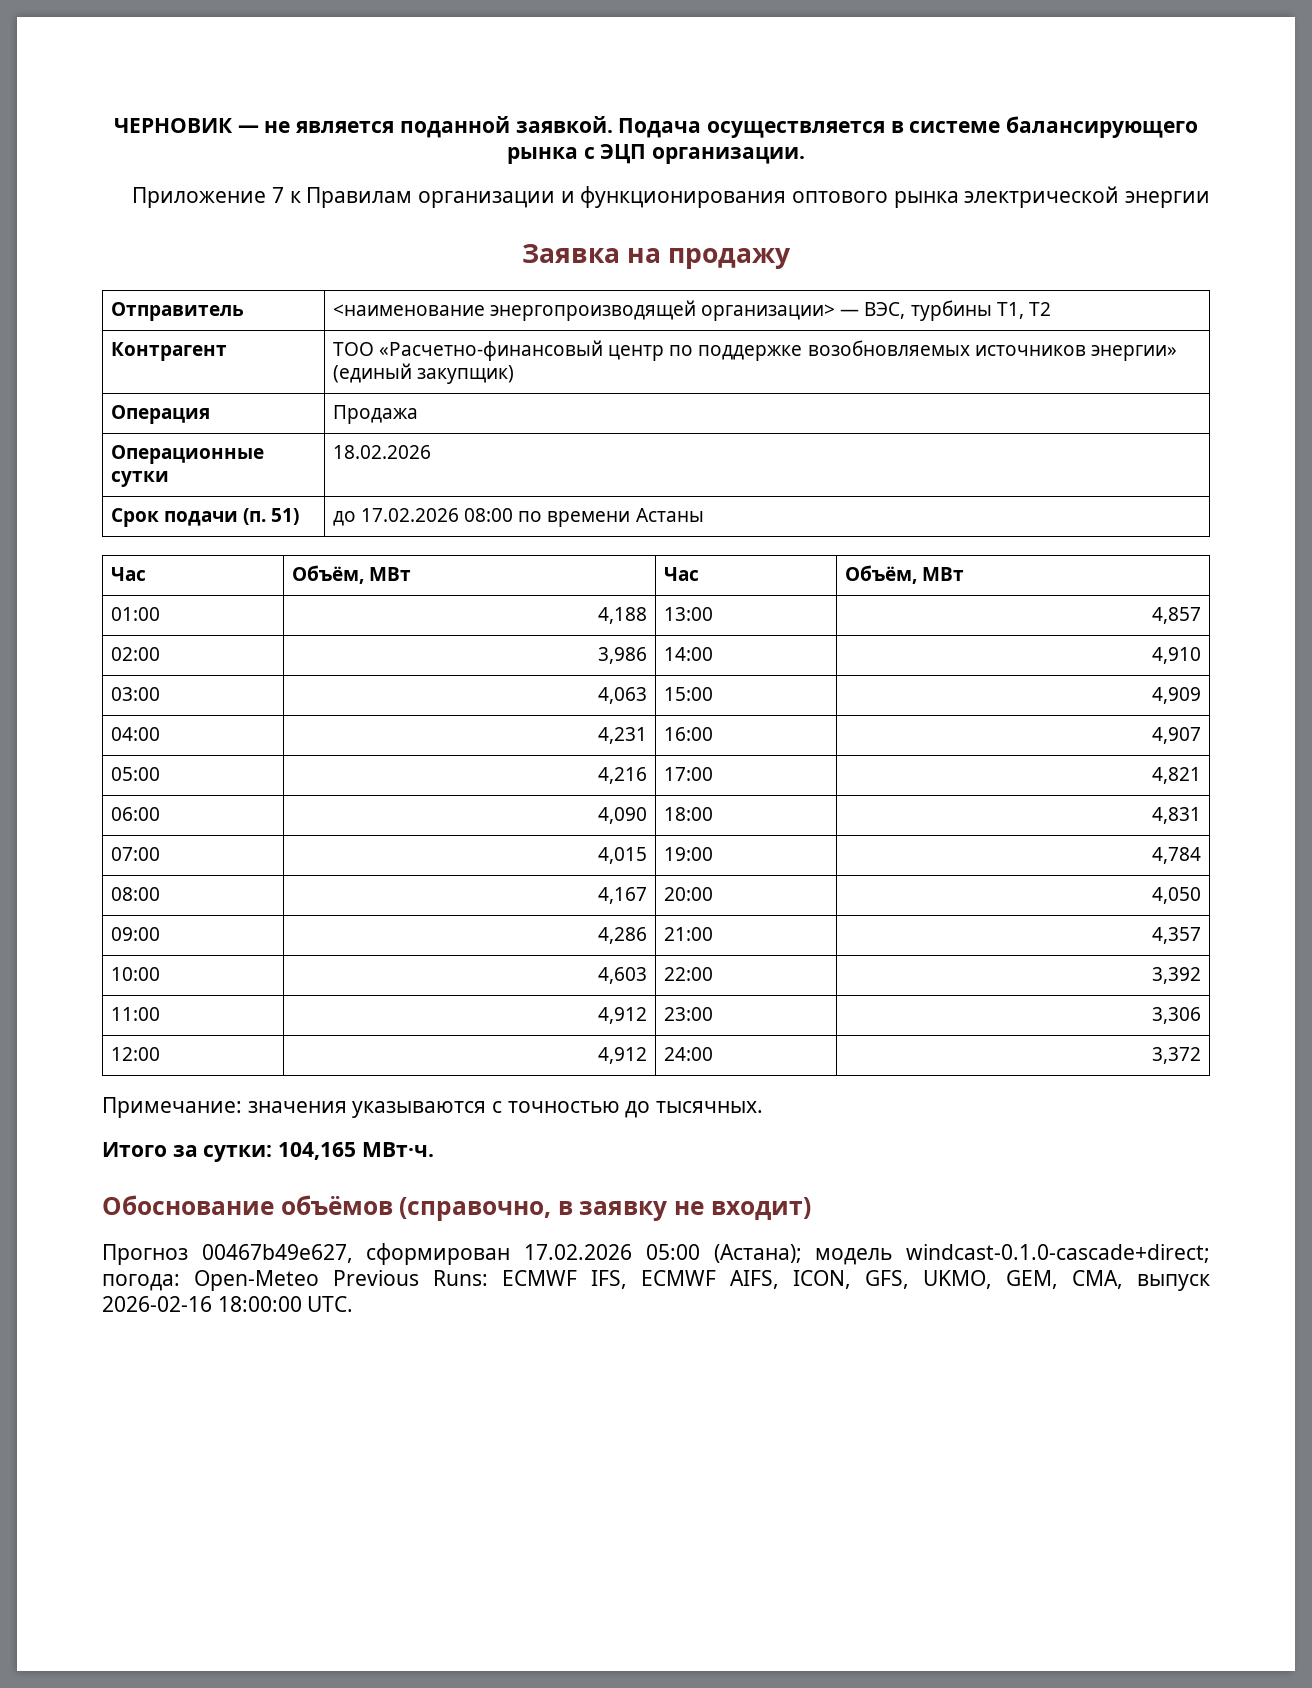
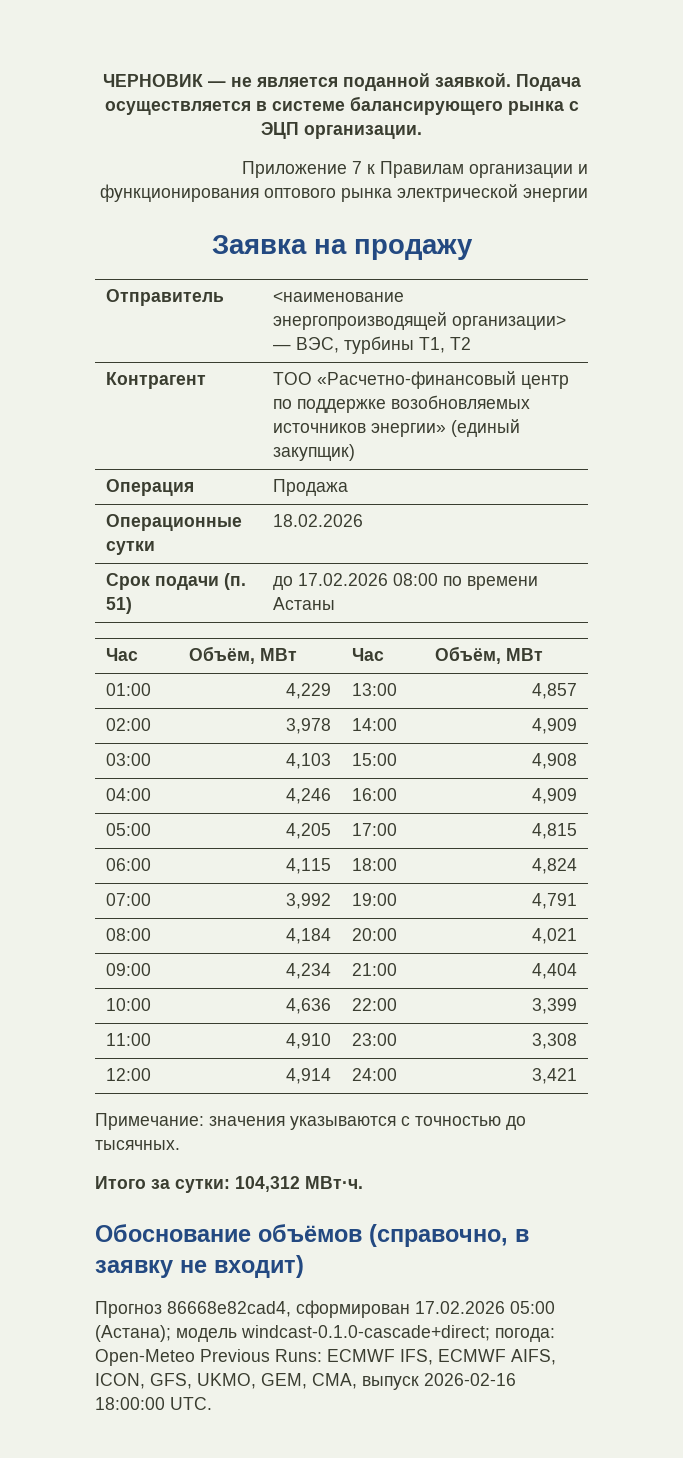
- 01:00 | 4,188 | 13:00 | 4,857
+ 01:00 | 4,229 | 13:00 | 4,857
- 02:00 | 3,986 | 14:00 | 4,910
+ 02:00 | 3,978 | 14:00 | 4,909
- 03:00 | 4,063 | 15:00 | 4,909
+ 03:00 | 4,103 | 15:00 | 4,908
- 04:00 | 4,231 | 16:00 | 4,907
+ 04:00 | 4,246 | 16:00 | 4,909
- 05:00 | 4,216 | 17:00 | 4,821
+ 05:00 | 4,205 | 17:00 | 4,815
- 06:00 | 4,090 | 18:00 | 4,831
+ 06:00 | 4,115 | 18:00 | 4,824
- 07:00 | 4,015 | 19:00 | 4,784
+ 07:00 | 3,992 | 19:00 | 4,791
- 08:00 | 4,167 | 20:00 | 4,050
+ 08:00 | 4,184 | 20:00 | 4,021
- 09:00 | 4,286 | 21:00 | 4,357
+ 09:00 | 4,234 | 21:00 | 4,404
- 10:00 | 4,603 | 22:00 | 3,392
+ 10:00 | 4,636 | 22:00 | 3,399
- 11:00 | 4,912 | 23:00 | 3,306
+ 11:00 | 4,910 | 23:00 | 3,308
- 12:00 | 4,912 | 24:00 | 3,372
+ 12:00 | 4,914 | 24:00 | 3,421
- Итого за сутки: 104,165 МВт·ч.
+ Итого за сутки: 104,312 МВт·ч.
- Прогноз 00467b49e627, сформирован 17.02.2026 05:00 (Астана); модель windcast-0.1.0-cascade+direct; погода: Open-Meteo Previous Runs: ECMWF IFS, ECMWF AIFS, ICON, GFS, UKMO, GEM, CMA, выпуск 2026-02-16 18:00:00 UTC.
+ Прогноз 86668e82cad4, сформирован 17.02.2026 05:00 (Астана); модель windcast-0.1.0-cascade+direct; погода: Open-Meteo Previous Runs: ECMWF IFS, ECMWF AIFS, ICON, GFS, UKMO, GEM, CMA, выпуск 2026-02-16 18:00:00 UTC.

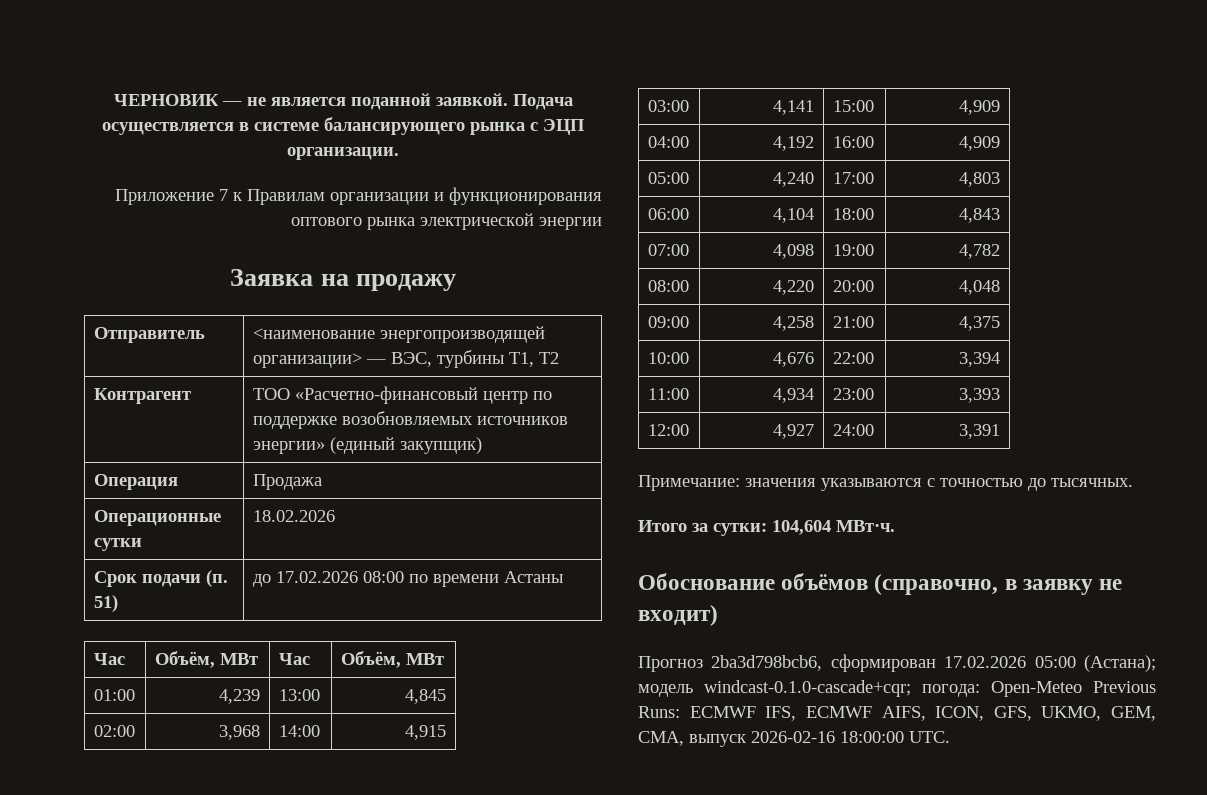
- 01:00 | 4,229 | 13:00 | 4,857
+ 01:00 | 4,239 | 13:00 | 4,845
- 02:00 | 3,978 | 14:00 | 4,909
+ 02:00 | 3,968 | 14:00 | 4,915
- 03:00 | 4,103 | 15:00 | 4,908
+ 03:00 | 4,141 | 15:00 | 4,909
- 04:00 | 4,246 | 16:00 | 4,909
+ 04:00 | 4,192 | 16:00 | 4,909
- 05:00 | 4,205 | 17:00 | 4,815
+ 05:00 | 4,240 | 17:00 | 4,803
- 06:00 | 4,115 | 18:00 | 4,824
+ 06:00 | 4,104 | 18:00 | 4,843
- 07:00 | 3,992 | 19:00 | 4,791
+ 07:00 | 4,098 | 19:00 | 4,782
- 08:00 | 4,184 | 20:00 | 4,021
+ 08:00 | 4,220 | 20:00 | 4,048
- 09:00 | 4,234 | 21:00 | 4,404
+ 09:00 | 4,258 | 21:00 | 4,375
- 10:00 | 4,636 | 22:00 | 3,399
+ 10:00 | 4,676 | 22:00 | 3,394
- 11:00 | 4,910 | 23:00 | 3,308
+ 11:00 | 4,934 | 23:00 | 3,393
- 12:00 | 4,914 | 24:00 | 3,421
+ 12:00 | 4,927 | 24:00 | 3,391
- Итого за сутки: 104,312 МВт·ч.
+ Итого за сутки: 104,604 МВт·ч.
- Прогноз 86668e82cad4, сформирован 17.02.2026 05:00 (Астана); модель windcast-0.1.0-cascade+direct; погода: Open-Meteo Previous Runs: ECMWF IFS, ECMWF AIFS, ICON, GFS, UKMO, GEM, CMA, выпуск 2026-02-16 18:00:00 UTC.
+ Прогноз 2ba3d798bcb6, сформирован 17.02.2026 05:00 (Астана); модель windcast-0.1.0-cascade+cqr; погода: Open-Meteo Previous Runs: ECMWF IFS, ECMWF AIFS, ICON, GFS, UKMO, GEM, CMA, выпуск 2026-02-16 18:00:00 UTC.

